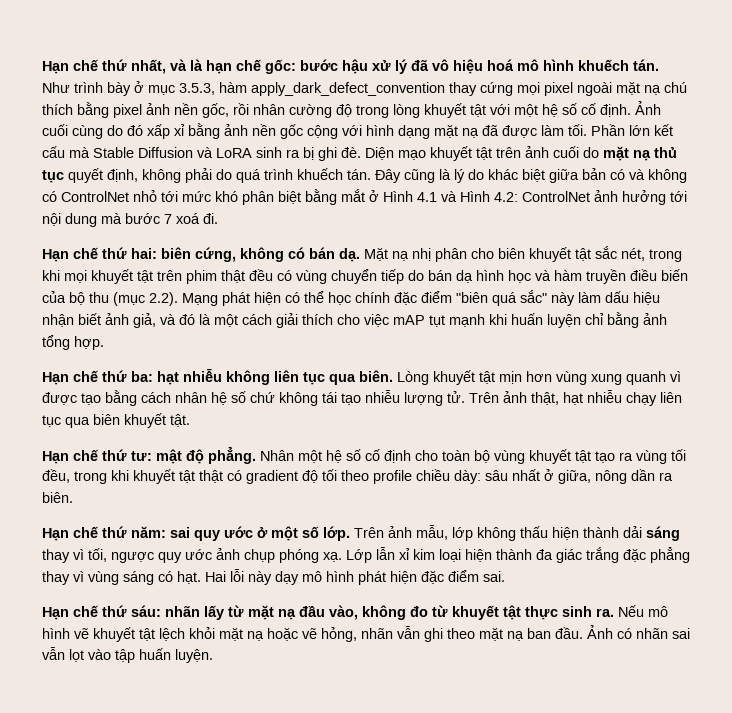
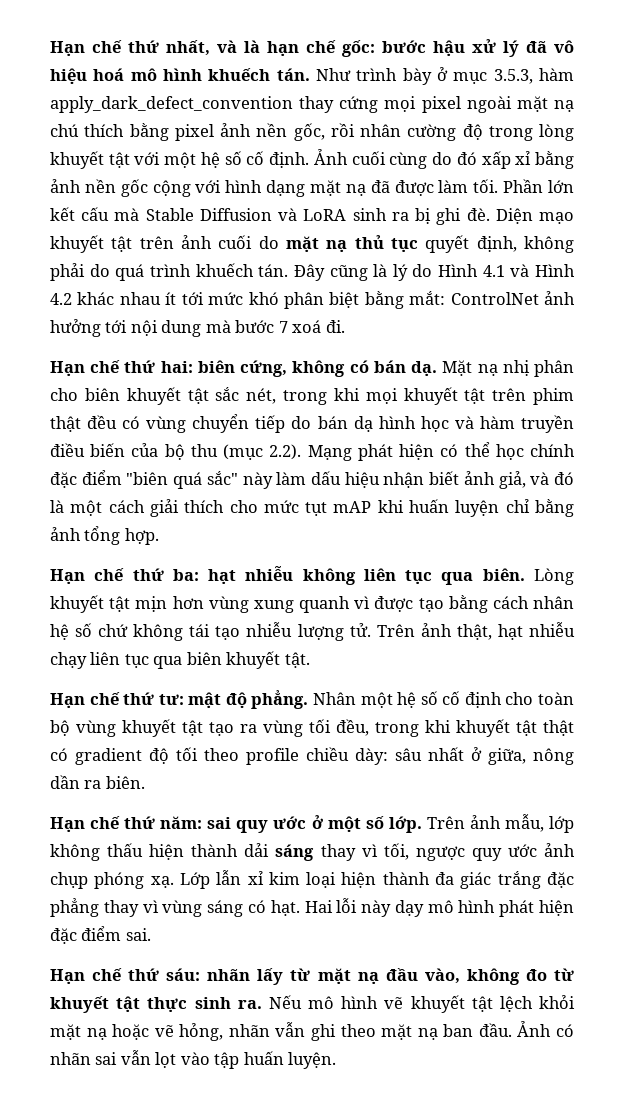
- Đây cũng là lý do khác biệt giữa bản có và không có ControlNet nhỏ tới mức khó phân biệt bằng mắt ở Hình 4.1 và Hình 4.2: ControlNet ảnh hưởng tới nội dung mà bước 7 xoá đi.
+ Đây cũng là lý do Hình 4.1 và Hình 4.2 khác nhau ít tới mức khó phân biệt bằng mắt: ControlNet ảnh hưởng tới nội dung mà bước 7 xoá đi.
- Mặt nạ nhị phân cho biên khuyết tật sắc nét, trong khi mọi khuyết tật trên phim thật đều có vùng chuyển tiếp do bán dạ hình học và hàm truyền điều biến của bộ thu (mục 2.2). Mạng phát hiện có thể học chính đặc điểm "biên quá sắc" này làm dấu hiệu nhận biết ảnh giả, và đó là một cách giải thích cho việc mAP tụt mạnh khi huấn luyện chỉ bằng ảnh tổng hợp.
+ Mặt nạ nhị phân cho biên khuyết tật sắc nét, trong khi mọi khuyết tật trên phim thật đều có vùng chuyển tiếp do bán dạ hình học và hàm truyền điều biến của bộ thu (mục 2.2). Mạng phát hiện có thể học chính đặc điểm "biên quá sắc" này làm dấu hiệu nhận biết ảnh giả, và đó là một cách giải thích cho mức tụt mAP khi huấn luyện chỉ bằng ảnh tổng hợp.

